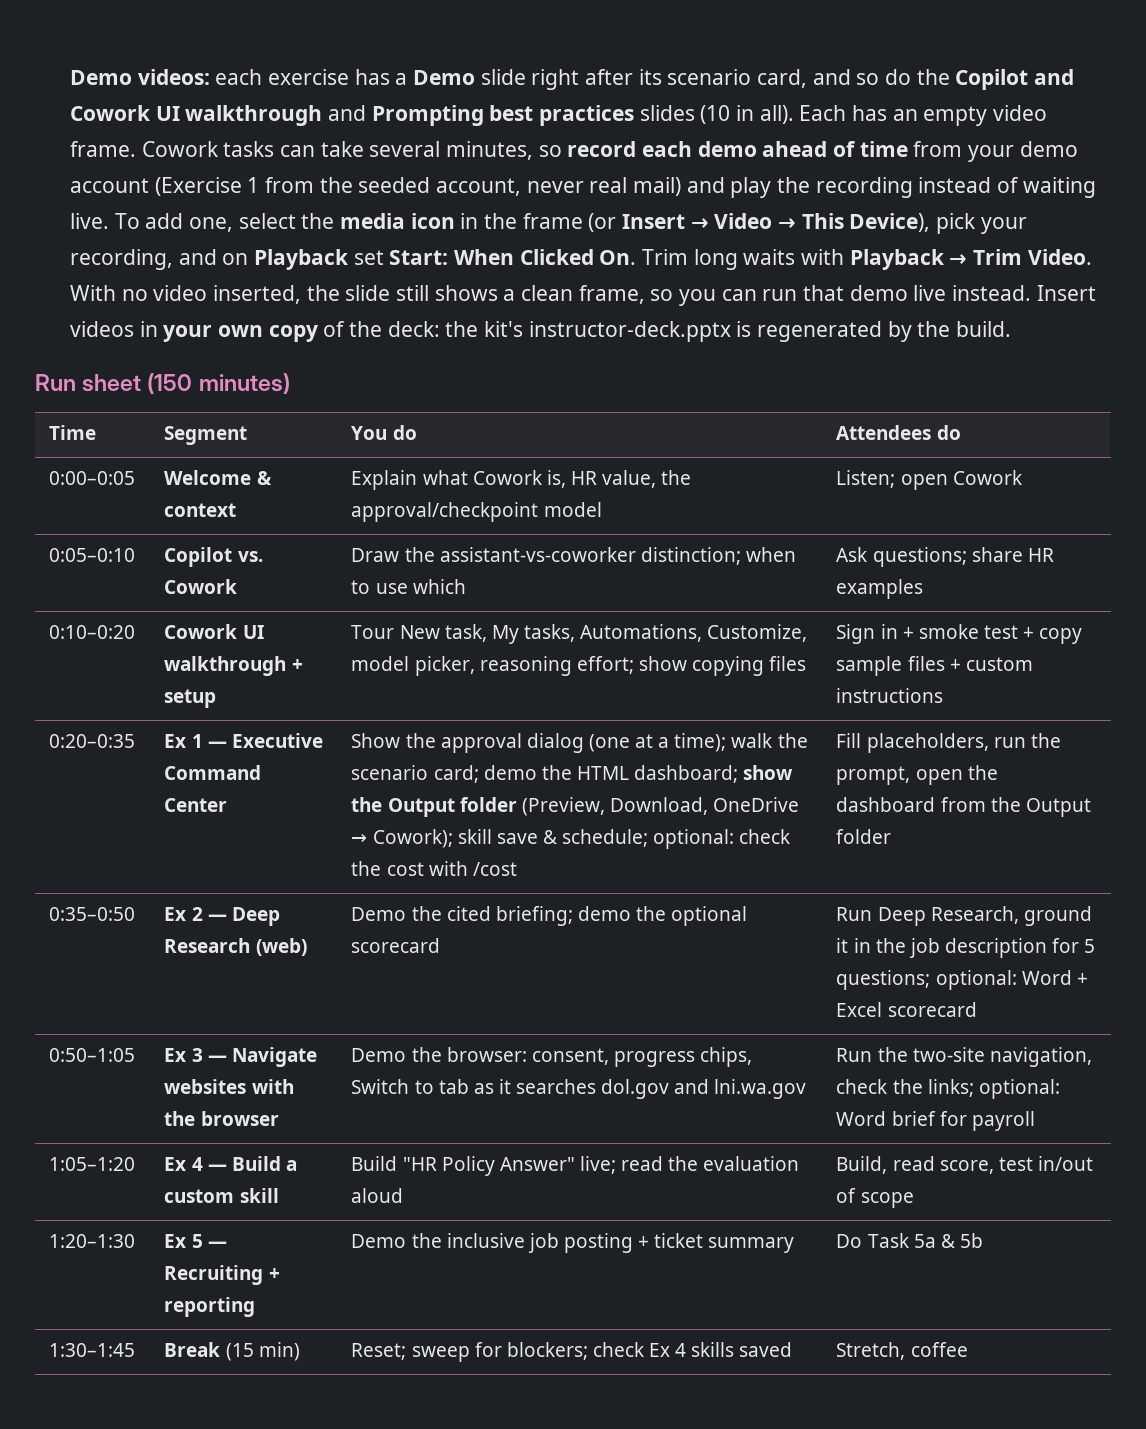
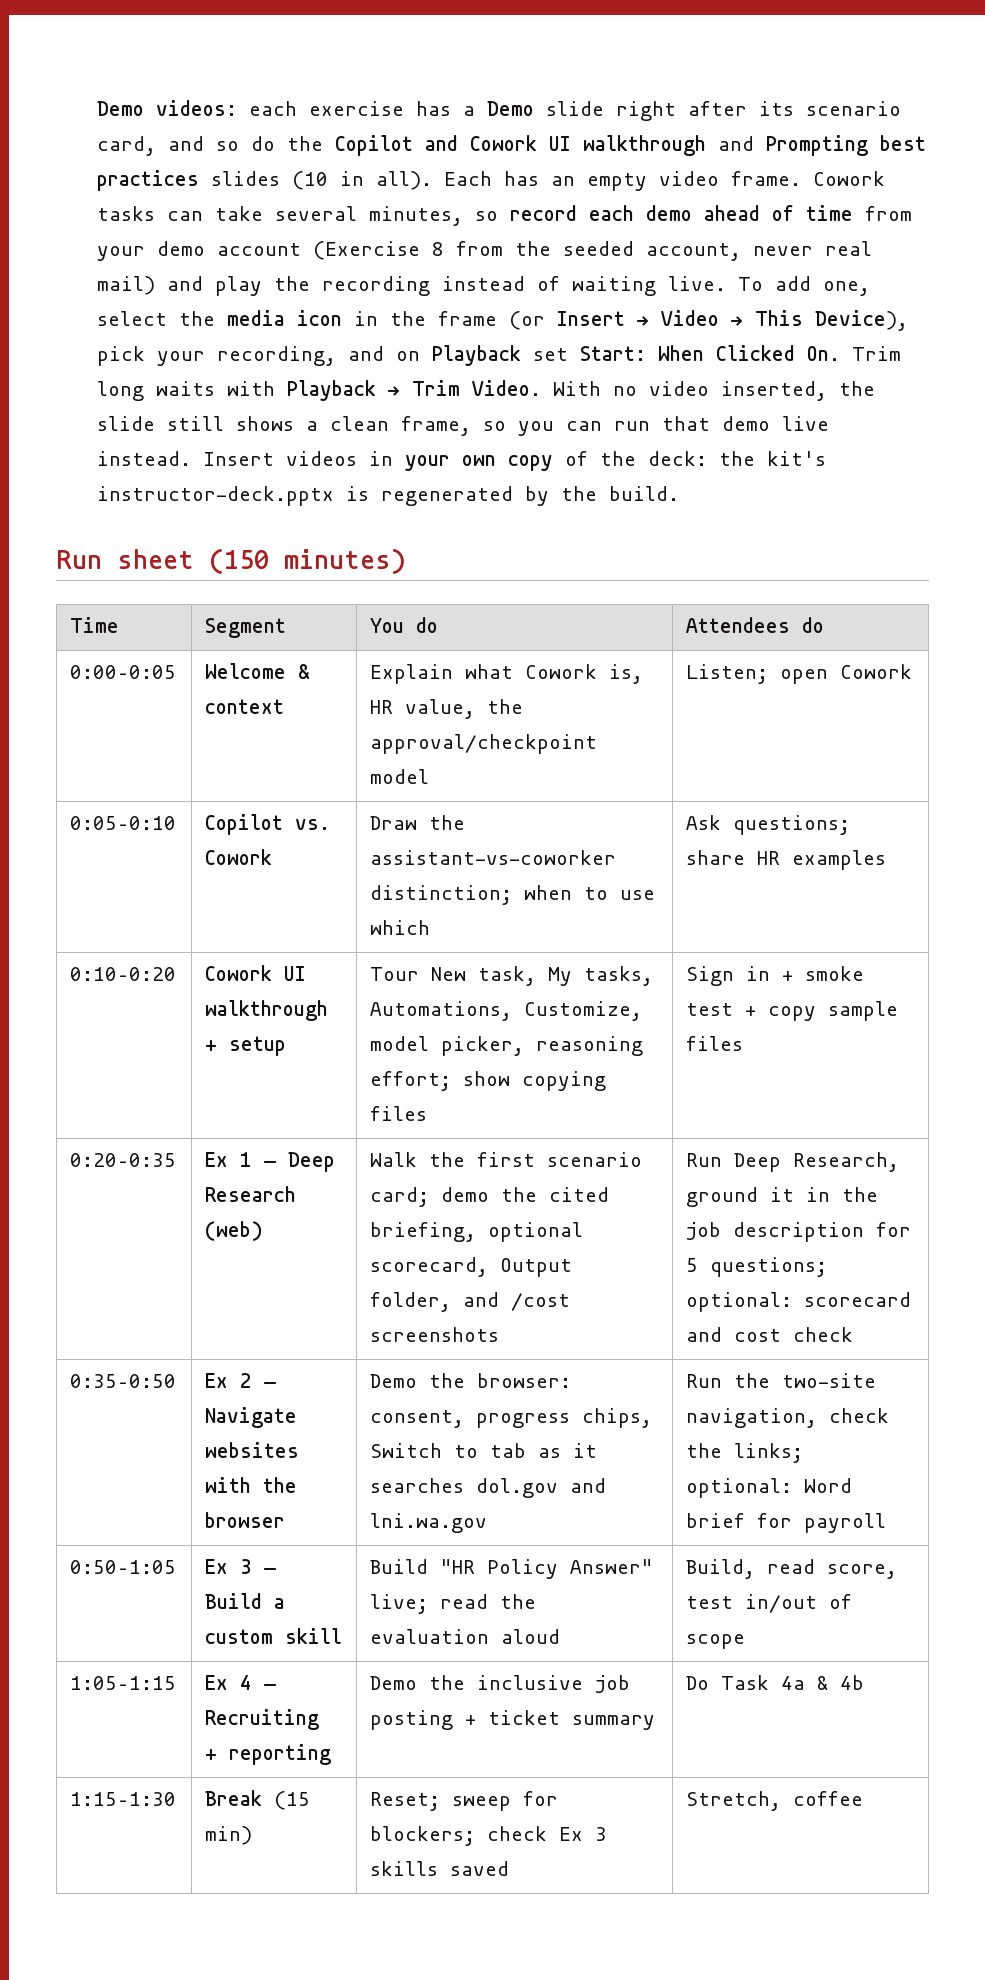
- Cowork tasks can take several minutes, so record each demo ahead of time from your demo account (Exercise 1 from the seeded account, never real mail) and play the recording instead of waiting live.
+ Cowork tasks can take several minutes, so record each demo ahead of time from your demo account (Exercise 8 from the seeded account, never real mail) and play the recording instead of waiting live.
- 0:10–0:20 | Cowork UI walkthrough + setup | Tour New task, My tasks, Automations, Customize, model picker, reasoning effort; show copying files | Sign in + smoke test + copy sample files + custom instructions
+ 0:10–0:20 | Cowork UI walkthrough + setup | Tour New task, My tasks, Automations, Customize, model picker, reasoning effort; show copying files | Sign in + smoke test + copy sample files
- Ex 1 — Executive Command Center | Show the approval dialog (one at a time); walk the scenario card; demo the HTML dashboard; show the Output folder (Preview, Download, OneDrive → Cowork); skill save & schedule; optional: check the cost with /cost | Fill placeholders, run the prompt, open the dashboard from the Output folder
- 0:35–0:50 | Ex 2 — Deep Research (web) | Demo the cited briefing; demo the optional scorecard | Run Deep Research, ground it in the job description for 5 questions; optional: Word + Excel scorecard
- 0:50–1:05 | Ex 3 — Navigate websites with the browser | Demo the browser: consent, progress chips, Switch to tab as it searches dol.gov and lni.wa.gov | Run the two-site navigation, check the links; optional: Word brief for payroll
+ Ex 1 — Deep Research (web) | Walk the first scenario card; demo the cited briefing, optional scorecard, Output folder, and /cost screenshots | Run Deep Research, ground it in the job description for 5 questions; optional: scorecard and cost check
+ 0:35–0:50 | Ex 2 — Navigate websites with the browser | Demo the browser: consent, progress chips, Switch to tab as it searches dol.gov and lni.wa.gov | Run the two-site navigation, check the links; optional: Word brief for payroll
- 1:05–1:20 | Ex 4 — Build a custom skill | Build "HR Policy Answer" live; read the evaluation aloud | Build, read score, test in/out of scope
+ 0:50–1:05 | Ex 3 — Build a custom skill | Build "HR Policy Answer" live; read the evaluation aloud | Build, read score, test in/out of scope
- 1:20–1:30 | Ex 5 — Recruiting + reporting | Demo the inclusive job posting + ticket summary | Do Task 5a & 5b
- 1:30–1:45 | Break (15 min) | Reset; sweep for blockers; check Ex 4 skills saved | Stretch, coffee
+ 1:05–1:15 | Ex 4 — Recruiting + reporting | Demo the inclusive job posting + ticket summary | Do Task 4a & 4b
+ 1:15–1:30 | Break (15 min) | Reset; sweep for blockers; check Ex 3 skills saved | Stretch, coffee

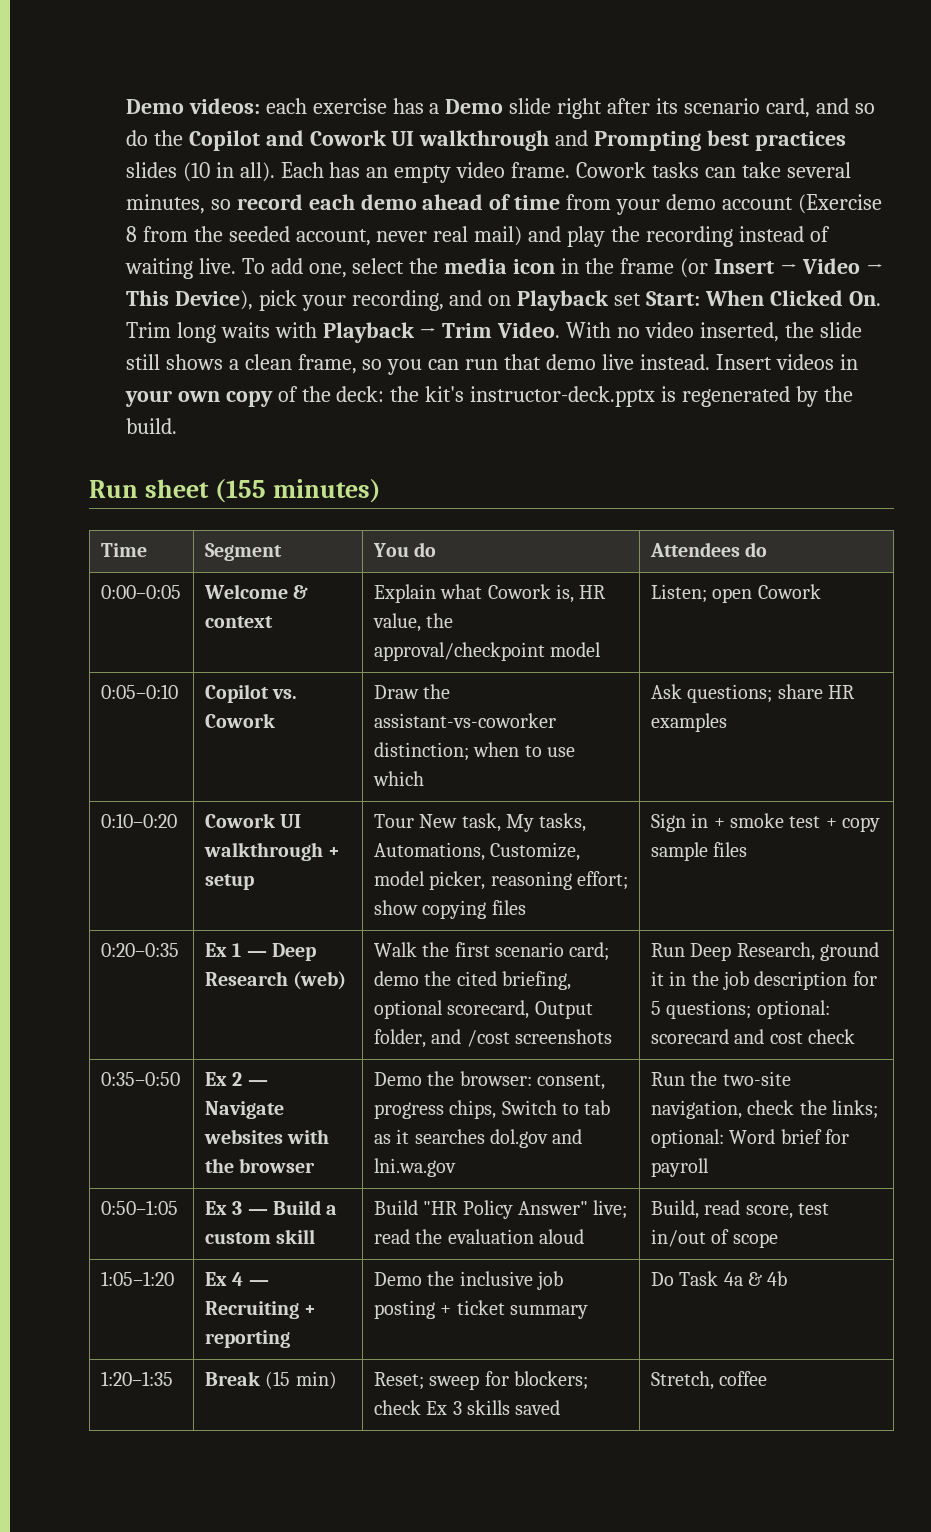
- Run sheet (150 minutes)
+ Run sheet (155 minutes)
- 1:05–1:15 | Ex 4 — Recruiting + reporting | Demo the inclusive job posting + ticket summary | Do Task 4a & 4b
+ 1:05–1:20 | Ex 4 — Recruiting + reporting | Demo the inclusive job posting + ticket summary | Do Task 4a & 4b
- 1:15–1:30 | Break (15 min) | Reset; sweep for blockers; check Ex 3 skills saved | Stretch, coffee
+ 1:20–1:35 | Break (15 min) | Reset; sweep for blockers; check Ex 3 skills saved | Stretch, coffee

